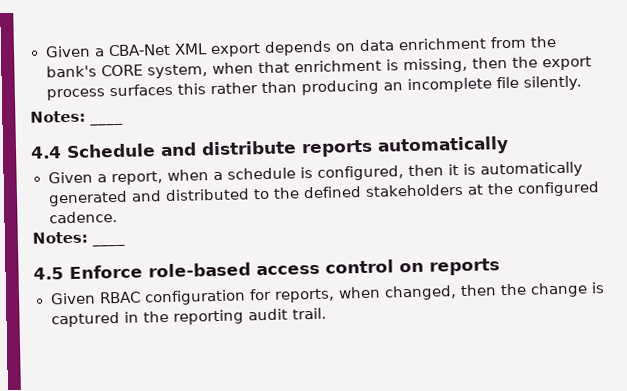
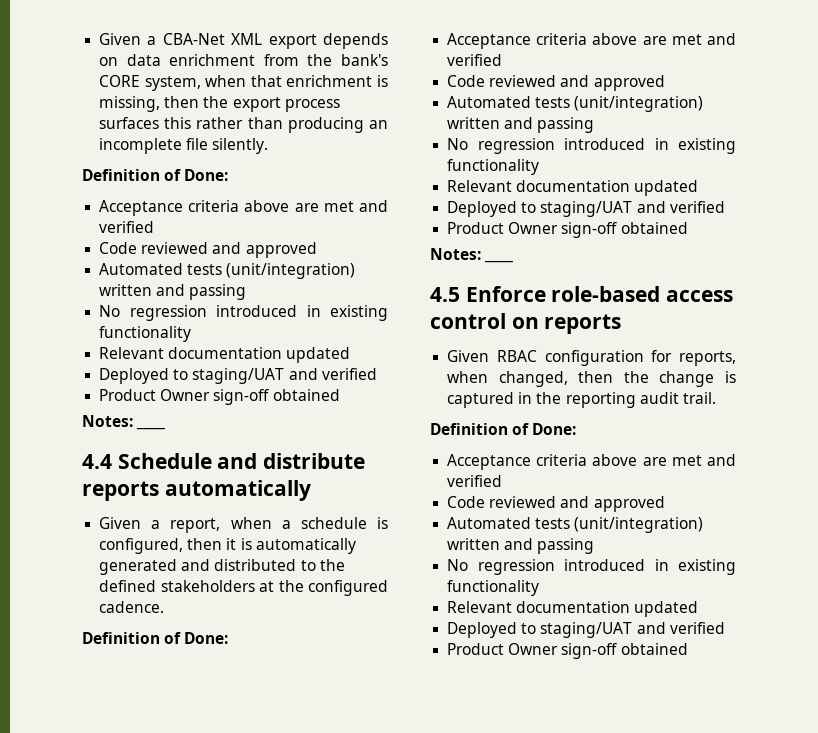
  Given a CBA-Net XML export depends on data enrichment from the bank's CORE system, when that enrichment is missing, then the export process surfaces this rather than producing an incomplete file silently.
+ Definition of Done:
+ Acceptance criteria above are met and verified
+ Code reviewed and approved
+ Automated tests (unit/integration) written and passing
+ No regression introduced in existing functionality
+ Relevant documentation updated
+ Deployed to staging/UAT and verified
+ Product Owner sign-off obtained
  Given a report, when a schedule is configured, then it is automatically generated and distributed to the defined stakeholders at the configured cadence.
+ Definition of Done:
+ Acceptance criteria above are met and verified
+ Code reviewed and approved
+ Automated tests (unit/integration) written and passing
+ No regression introduced in existing functionality
+ Relevant documentation updated
+ Deployed to staging/UAT and verified
+ Product Owner sign-off obtained
  Given RBAC configuration for reports, when changed, then the change is captured in the reporting audit trail.
+ Definition of Done:
+ Acceptance criteria above are met and verified
+ Code reviewed and approved
+ Automated tests (unit/integration) written and passing
+ No regression introduced in existing functionality
+ Relevant documentation updated
+ Deployed to staging/UAT and verified
+ Product Owner sign-off obtained

